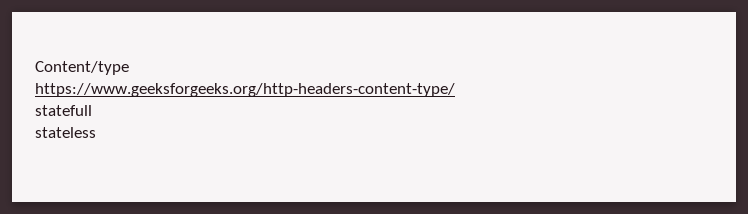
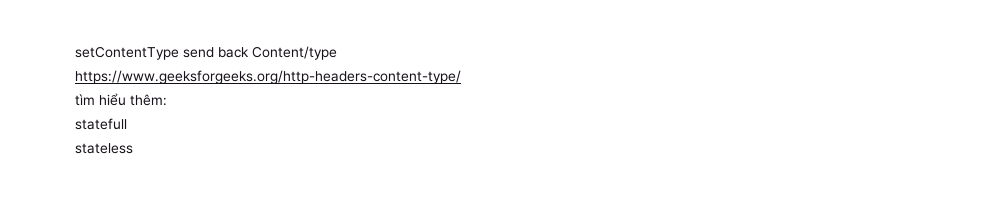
- Content/type
+ setContentType send back Content/type
+ tìm hiểu thêm:

